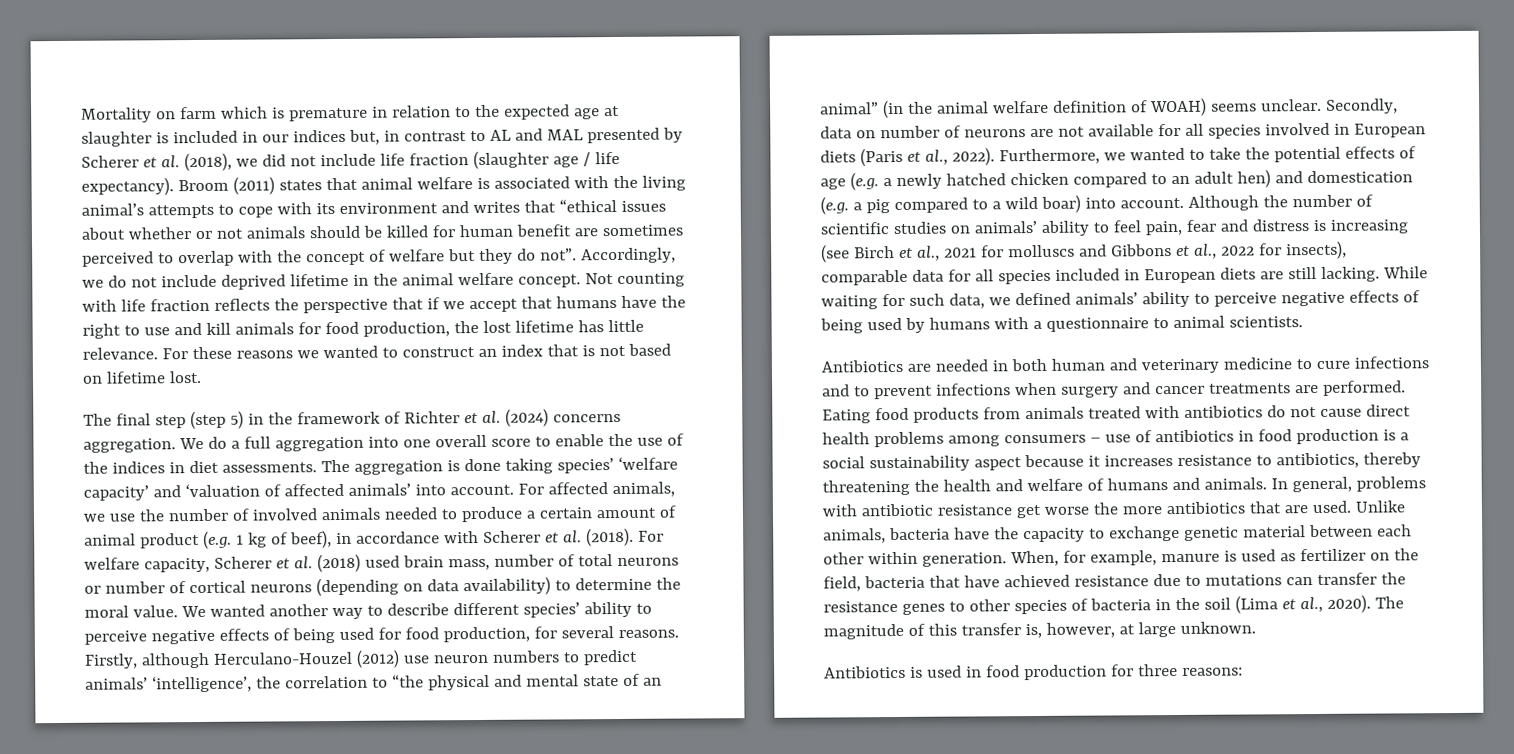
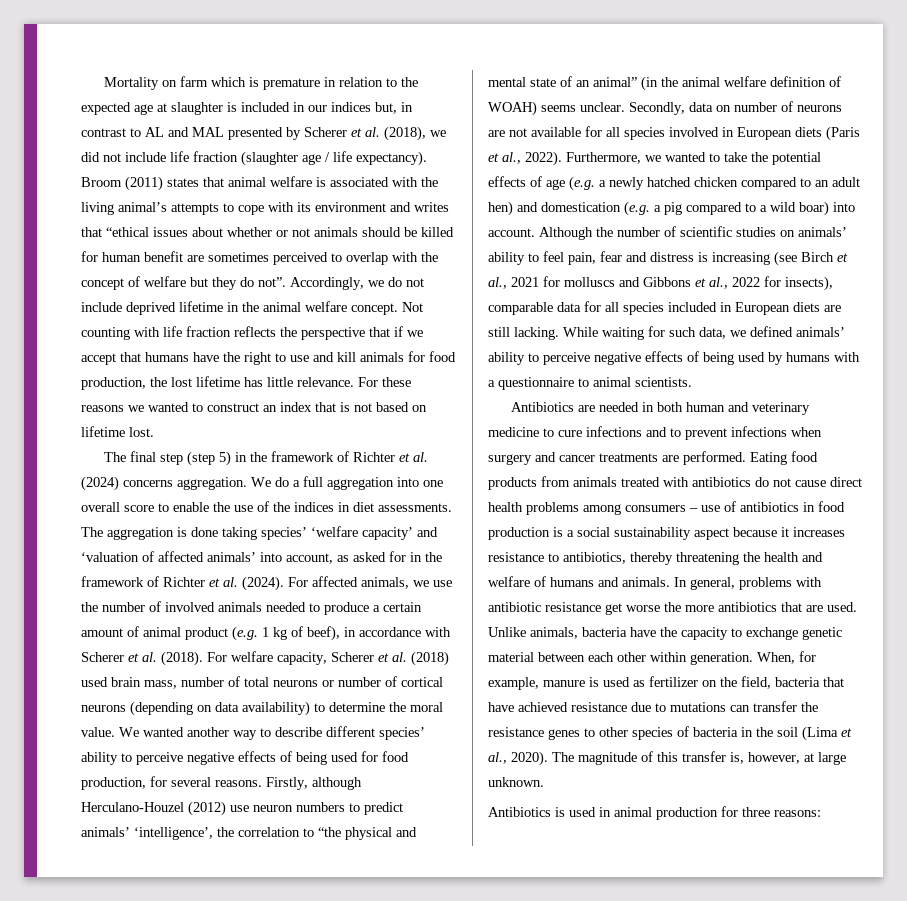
- The aggregation is done taking species’ ‘welfare capacity’ and ‘valuation of affected animals’ into account.
+ The aggregation is done taking species’ ‘welfare capacity’ and ‘valuation of affected animals’ into account, as asked for in the framework of Richter et al. (2024).
- Antibiotics is used in food production for three reasons:
+ Antibiotics is used in animal production for three reasons:

